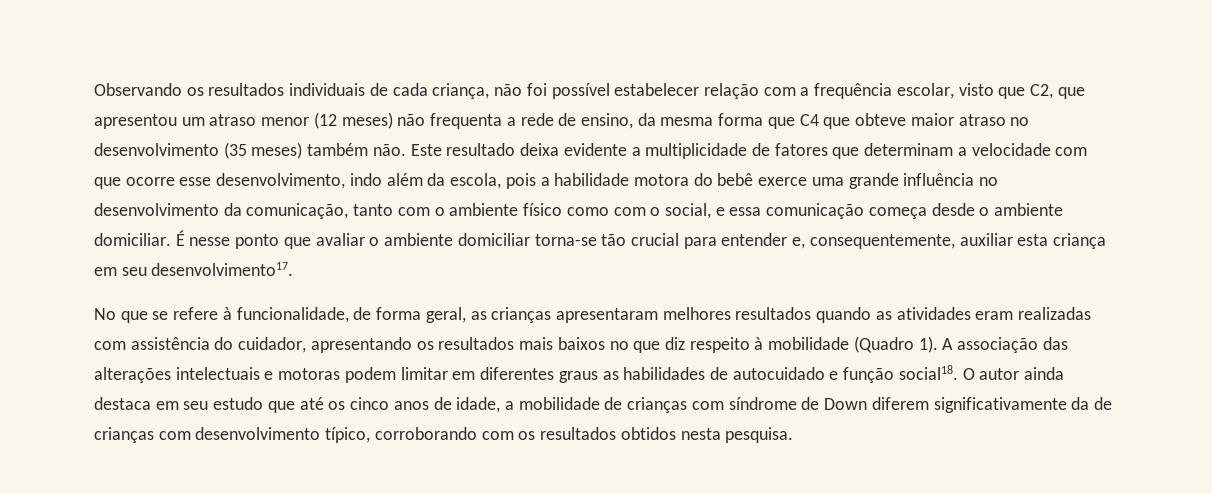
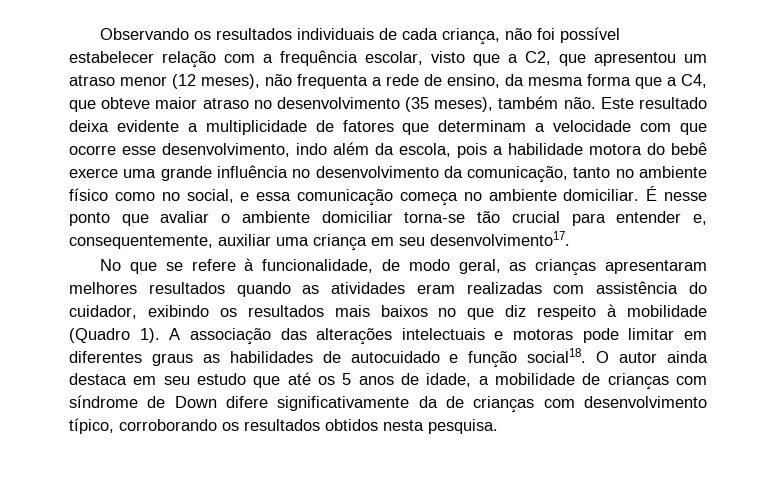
- Observando os resultados individuais de cada criança, não foi possível estabelecer relação com a frequência escolar, visto que C2, que apresentou um atraso menor (12 meses) não frequenta a rede de ensino, da mesma forma que C4 que obteve maior atraso no desenvolvimento (35 meses) também não.
+ Observando os resultados individuais de cada criança, não foi possível estabelecer relação com a frequência escolar, visto que a C2, que apresentou um atraso menor (12 meses), não frequenta a rede de ensino, da mesma forma que a C4, que obteve maior atraso no desenvolvimento (35 meses), também não.
- Este resultado deixa evidente a multiplicidade de fatores que determinam a velocidade com que ocorre esse desenvolvimento, indo além da escola, pois a habilidade motora do bebê exerce uma grande influência no desenvolvimento da comunicação, tanto com o ambiente físico como com o social, e essa comunicação começa desde o ambiente domiciliar.
+ Este resultado deixa evidente a multiplicidade de fatores que determinam a velocidade com que ocorre esse desenvolvimento, indo além da escola, pois a habilidade motora do bebê exerce uma grande influência no desenvolvimento da comunicação, tanto no ambiente físico como no social, e essa comunicação começa no ambiente domiciliar.
- É nesse ponto que avaliar o ambiente domiciliar torna-se tão crucial para entender e, consequentemente, auxiliar esta criança em seu desenvolvimento17.
+ É nesse ponto que avaliar o ambiente domiciliar torna-se tão crucial para entender e, consequentemente, auxiliar uma criança em seu desenvolvimento17.
- No que se refere à funcionalidade, de forma geral, as crianças apresentaram melhores resultados quando as atividades eram realizadas com assistência do cuidador, apresentando os resultados mais baixos no que diz respeito à mobilidade (Quadro 1).
+ No que se refere à funcionalidade, de modo geral, as crianças apresentaram melhores resultados quando as atividades eram realizadas com assistência do cuidador, exibindo os resultados mais baixos no que diz respeito à mobilidade (Quadro 1).
- A associação das alterações intelectuais e motoras podem limitar em diferentes graus as habilidades de autocuidado e função social18.
+ A associação das alterações intelectuais e motoras pode limitar em diferentes graus as habilidades de autocuidado e função social18.
- O autor ainda destaca em seu estudo que até os cinco anos de idade, a mobilidade de crianças com síndrome de Down diferem significativamente da de crianças com desenvolvimento típico, corroborando com os resultados obtidos nesta pesquisa.
+ O autor ainda destaca em seu estudo que até os 5 anos de idade, a mobilidade de crianças com síndrome de Down difere significativamente da de crianças com desenvolvimento típico, corroborando os resultados obtidos nesta pesquisa.

